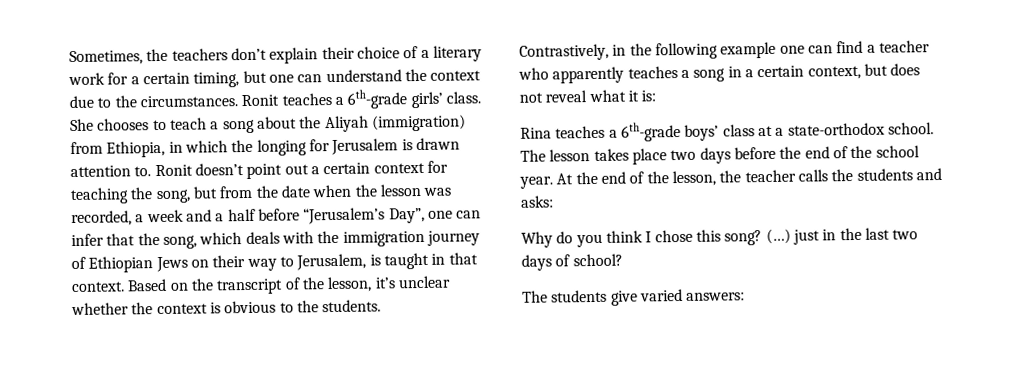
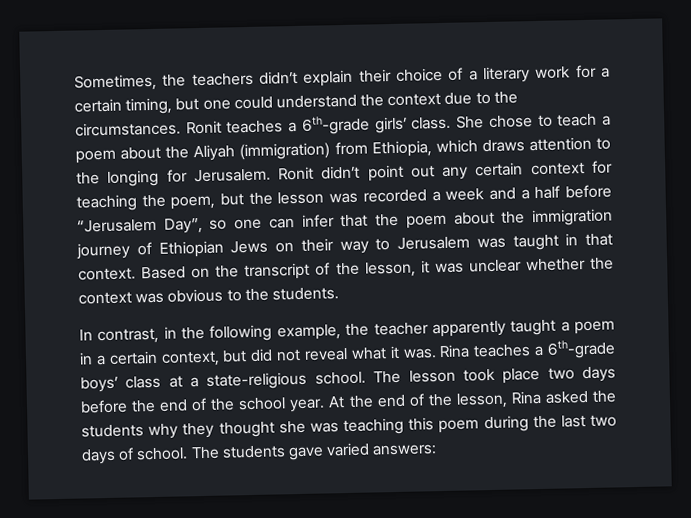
- Sometimes, the teachers don’t explain their choice of a literary work for a certain timing, but one can understand the context due to the circumstances.
+ Sometimes, the teachers didn’t explain their choice of a literary work for a certain timing, but one could understand the context due to the circumstances.
- She chooses to teach a song about the Aliyah (immigration) from Ethiopia, in which the longing for Jerusalem is drawn attention to. Ronit doesn’t point out a certain context for teaching the song, but from the date when the lesson was recorded, a week and a half before “Jerusalem’s Day”, one can infer that the song, which deals with the immigration journey of Ethiopian Jews on their way to Jerusalem, is taught in that context.
+ She chose to teach a poem about the Aliyah (immigration) from Ethiopia, which draws attention to the longing for Jerusalem. Ronit didn’t point out any certain context for teaching the poem, but the lesson was recorded a week and a half before “Jerusalem Day”, so one can infer that the poem about the immigration journey of Ethiopian Jews on their way to Jerusalem was taught in that context.
- Based on the transcript of the lesson, it’s unclear whether the context is obvious to the students.
+ Based on the transcript of the lesson, it was unclear whether the context was obvious to the students.
- Contrastively, in the following example one can find a teacher who apparently teaches a song in a certain context, but does not reveal what it is:
- Rina teaches a 6th-grade boys’ class at a state-orthodox school.
+ In contrast, in the following example, the teacher apparently taught a poem in a certain context, but did not reveal what it was. Rina teaches a 6th-grade boys’ class at a state-religious school.
- The lesson takes place two days before the end of the school year.
+ The lesson took place two days before the end of the school year.
- At the end of the lesson, the teacher calls the students and asks:
- Why do you think I chose this song? (…) just in the last two days of school?
- The students give varied answers:
+ At the end of the lesson, Rina asked the students why they thought she was teaching this poem during the last two days of school. The students gave varied answers:

